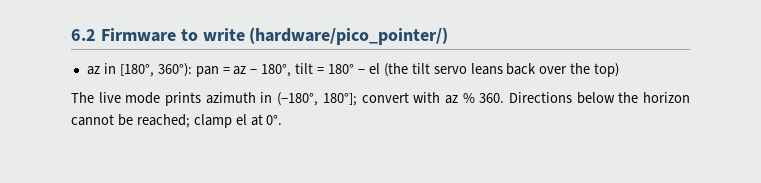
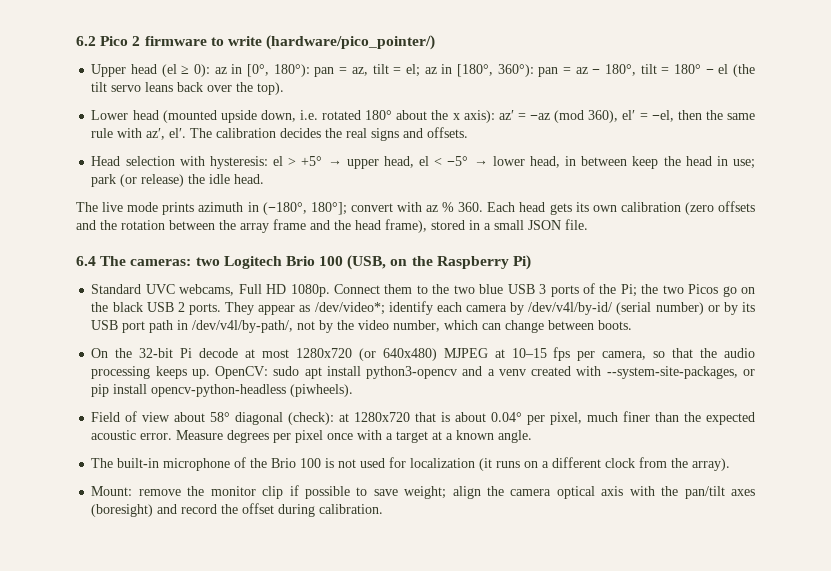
- 6.2 Firmware to write (hardware/pico_pointer/)
+ 6.2 Pico 2 firmware to write (hardware/pico_pointer/)
- az in [180°, 360°): pan = az − 180°, tilt = 180° − el (the tilt servo leans back over the top)
+ Upper head (el ≥ 0): az in [0°, 180°): pan = az, tilt = el; az in [180°, 360°): pan = az − 180°, tilt = 180° − el (the tilt servo leans back over the top).
+ Lower head (mounted upside down, i.e. rotated 180° about the x axis): az′ = −az (mod 360), el′ = −el, then the same rule with az′, el′. The calibration decides the real signs and offsets.
+ Head selection with hysteresis: el > +5° → upper head, el < −5° → lower head, in between keep the head in use; park (or release) the idle head.
- The live mode prints azimuth in (−180°, 180°]; convert with az % 360. Directions below the horizon cannot be reached; clamp el at 0°.
+ The live mode prints azimuth in (−180°, 180°]; convert with az % 360. Each head gets its own calibration (zero offsets and the rotation between the array frame and the head frame), stored in a small JSON file.
+ 6.4 The cameras: two Logitech Brio 100 (USB, on the Raspberry Pi)
+ Standard UVC webcams, Full HD 1080p. Connect them to the two blue USB 3 ports of the Pi; the two Picos go on the black USB 2 ports. They appear as /dev/video*; identify each camera by /dev/v4l/by-id/ (serial number) or by its USB port path in /dev/v4l/by-path/, not by the video number, which can change between boots.
+ On the 32-bit Pi decode at most 1280x720 (or 640x480) MJPEG at 10–15 fps per camera, so that the audio processing keeps up. OpenCV: sudo apt install python3-opencv and a venv created with --system-site-packages, or pip install opencv-python-headless (piwheels).
+ Field of view about 58° diagonal (check): at 1280x720 that is about 0.04° per pixel, much finer than the expected acoustic error. Measure degrees per pixel once with a target at a known angle.
+ The built-in microphone of the Brio 100 is not used for localization (it runs on a different clock from the array).
+ Mount: remove the monitor clip if possible to save weight; align the camera optical axis with the pan/tilt axes (boresight) and record the offset during calibration.

